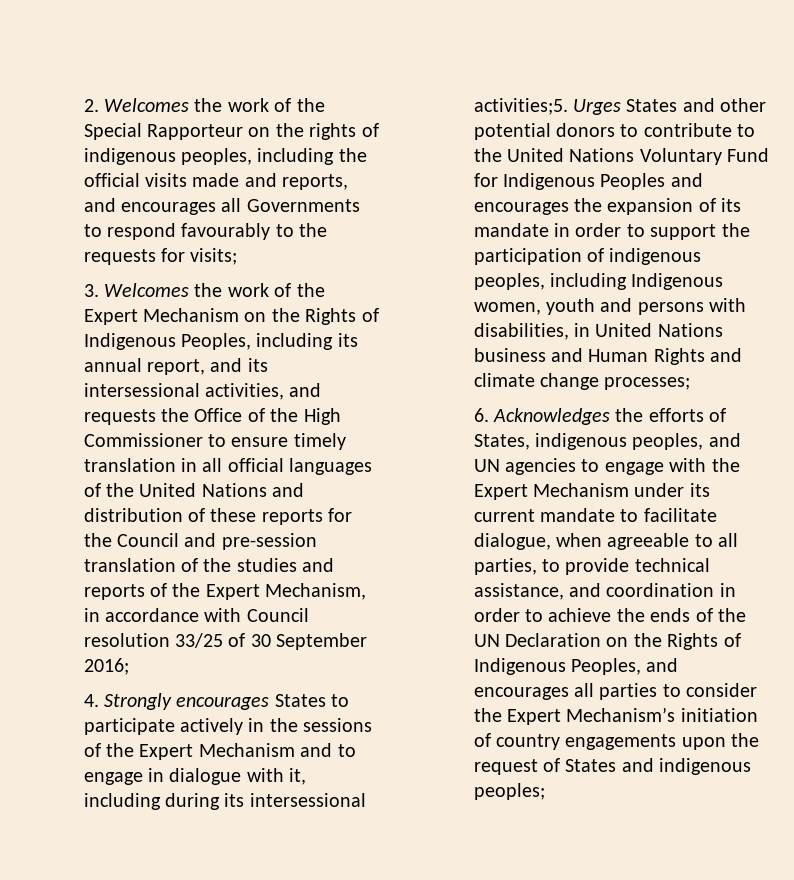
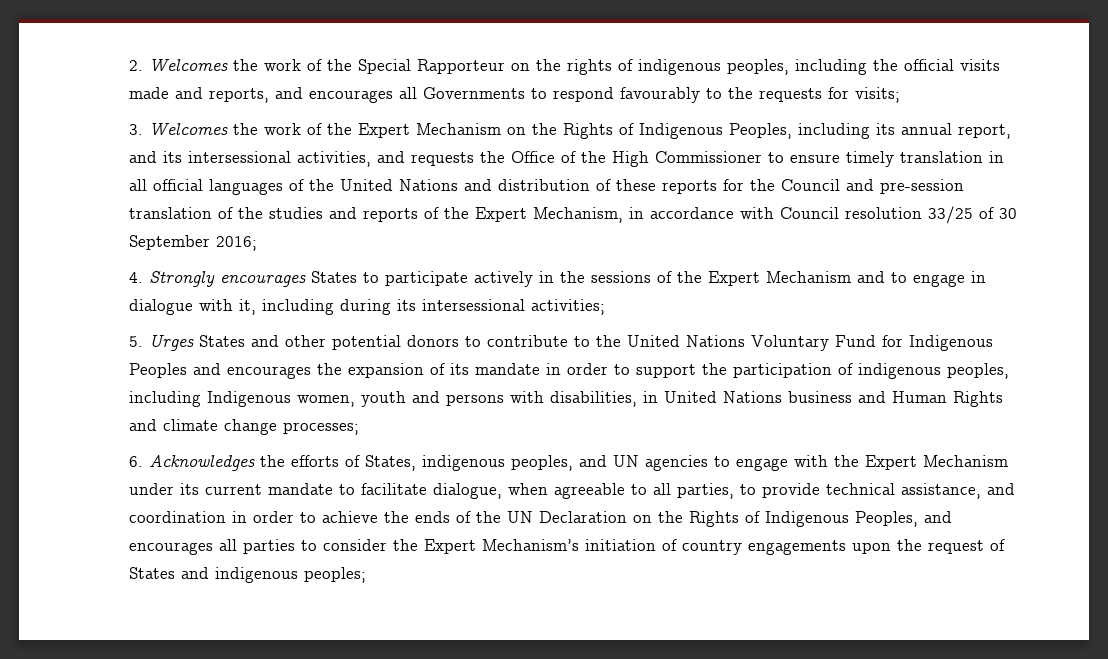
- 4. Strongly encourages States to participate actively in the sessions of the Expert Mechanism and to engage in dialogue with it, including during its intersessional activities;5. Urges States and other potential donors to contribute to the United Nations Voluntary Fund for Indigenous Peoples and encourages the expansion of its mandate in order to support the participation of indigenous peoples, including Indigenous women, youth and persons with disabilities, in United Nations business and Human Rights and climate change processes;
+ 4. Strongly encourages States to participate actively in the sessions of the Expert Mechanism and to engage in dialogue with it, including during its intersessional activities;
+ 5. Urges States and other potential donors to contribute to the United Nations Voluntary Fund for Indigenous Peoples and encourages the expansion of its mandate in order to support the participation of indigenous peoples, including Indigenous women, youth and persons with disabilities, in United Nations business and Human Rights and climate change processes;

